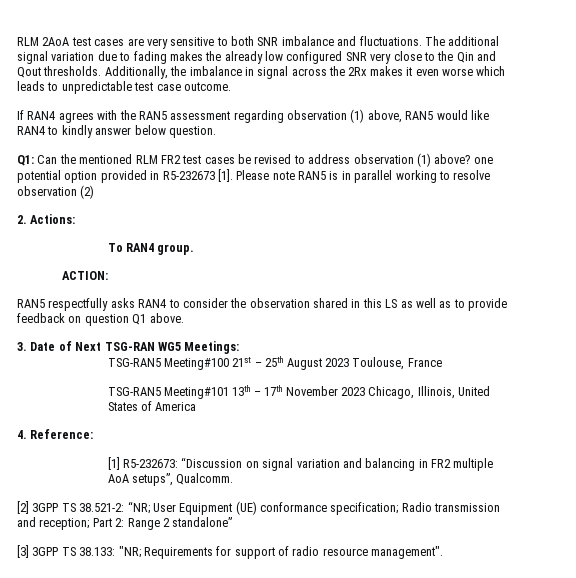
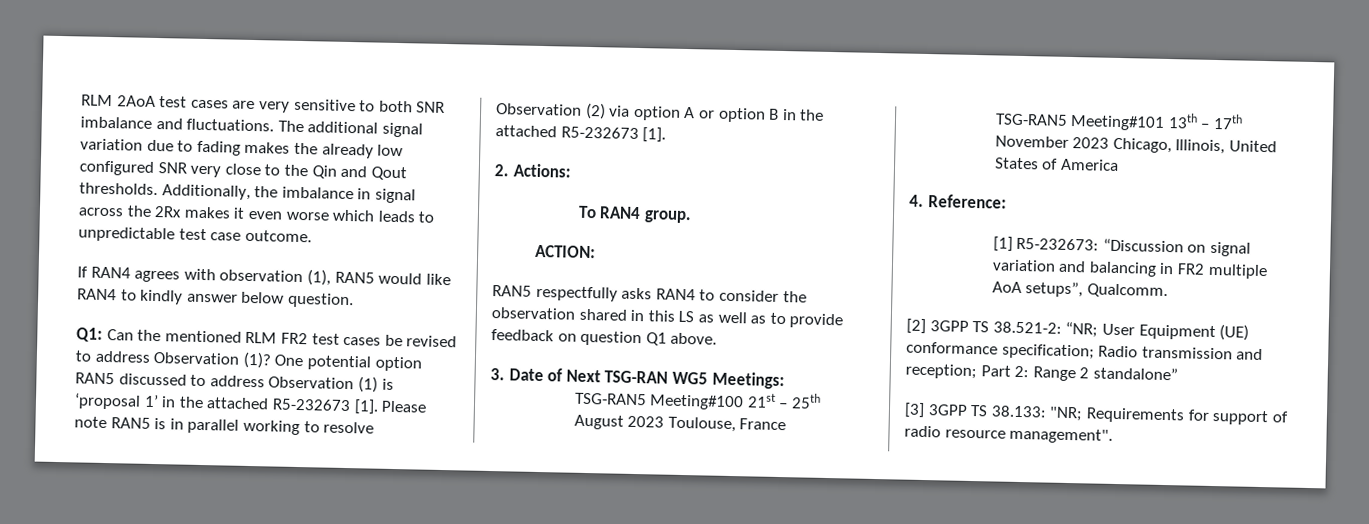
- If RAN4 agrees with the RAN5 assessment regarding observation (1) above, RAN5 would like RAN4 to kindly answer below question.
+ If RAN4 agrees with observation (1), RAN5 would like RAN4 to kindly answer below question.
- Q1: Can the mentioned RLM FR2 test cases be revised to address observation (1) above? one potential option provided in R5-232673 [1].
+ Q1: Can the mentioned RLM FR2 test cases be revised to address Observation (1)? One potential option RAN5 discussed to address Observation (1) is ‘proposal 1’ in the attached R5-232673 [1].
- Please note RAN5 is in parallel working to resolve observation (2)
+ Please note RAN5 is in parallel working to resolve Observation (2) via option A or option B in the attached R5-232673 [1].

